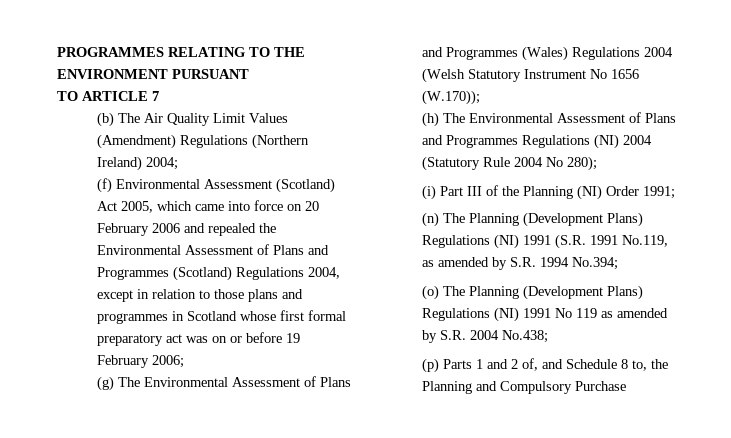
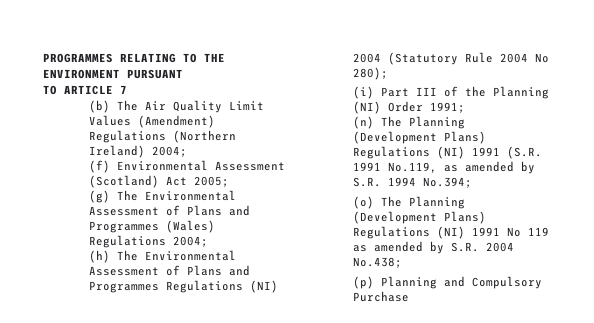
- (f) Environmental Assessment (Scotland) Act 2005, which came into force on 20 February 2006 and repealed the Environmental Assessment of Plans and Programmes (Scotland) Regulations 2004, except in relation to those plans and programmes in Scotland whose first formal preparatory act was on or before 19 February 2006;
+ (f) Environmental Assessment (Scotland) Act 2005;
- (g) The Environmental Assessment of Plans and Programmes (Wales) Regulations 2004 (Welsh Statutory Instrument No 1656 (W.170));
+ (g) The Environmental Assessment of Plans and Programmes (Wales) Regulations 2004;
- (p) Parts 1 and 2 of, and Schedule 8 to, the Planning and Compulsory Purchase
+ (p) Planning and Compulsory Purchase

